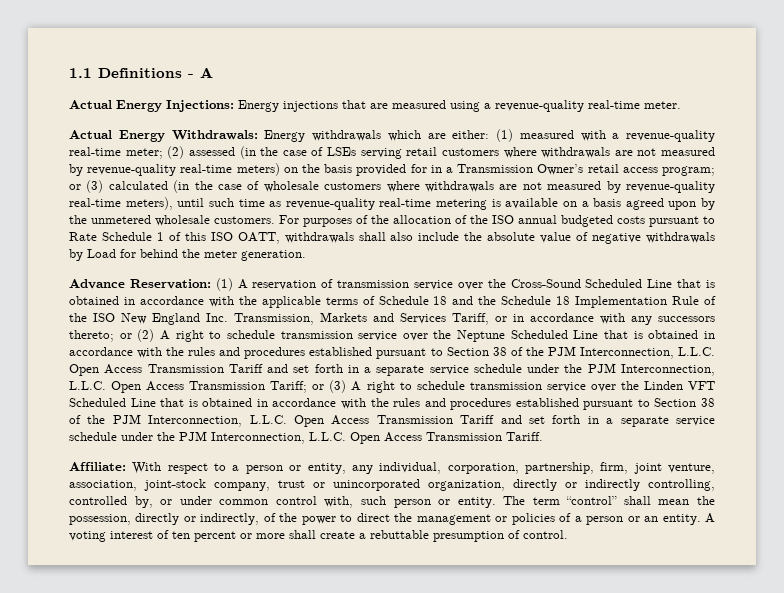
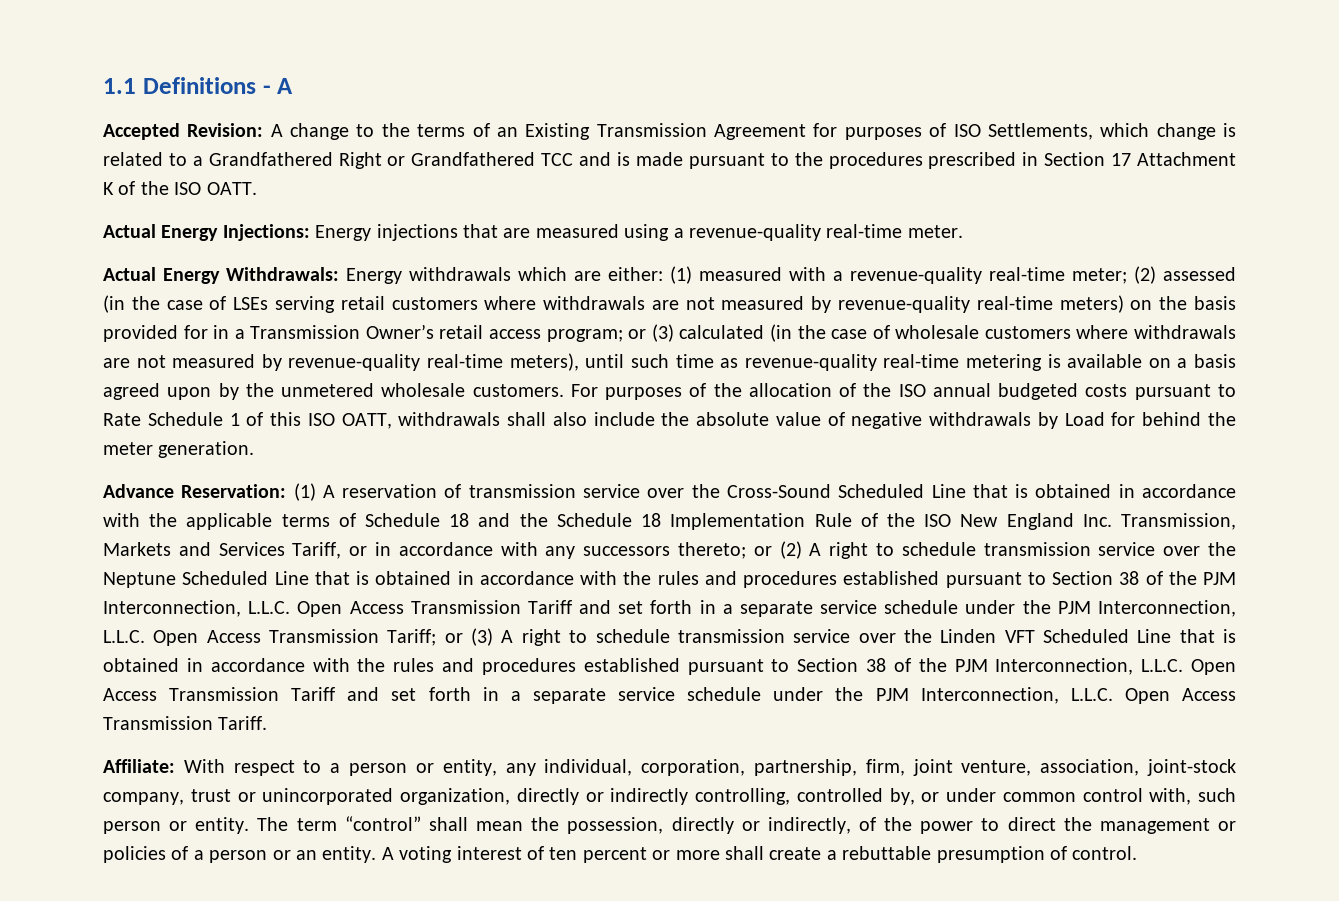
+ Accepted Revision: A change to the terms of an Existing Transmission Agreement for purposes of ISO Settlements, which change is related to a Grandfathered Right or Grandfathered TCC and is made pursuant to the procedures prescribed in Section 17 Attachment K of the ISO OATT.

